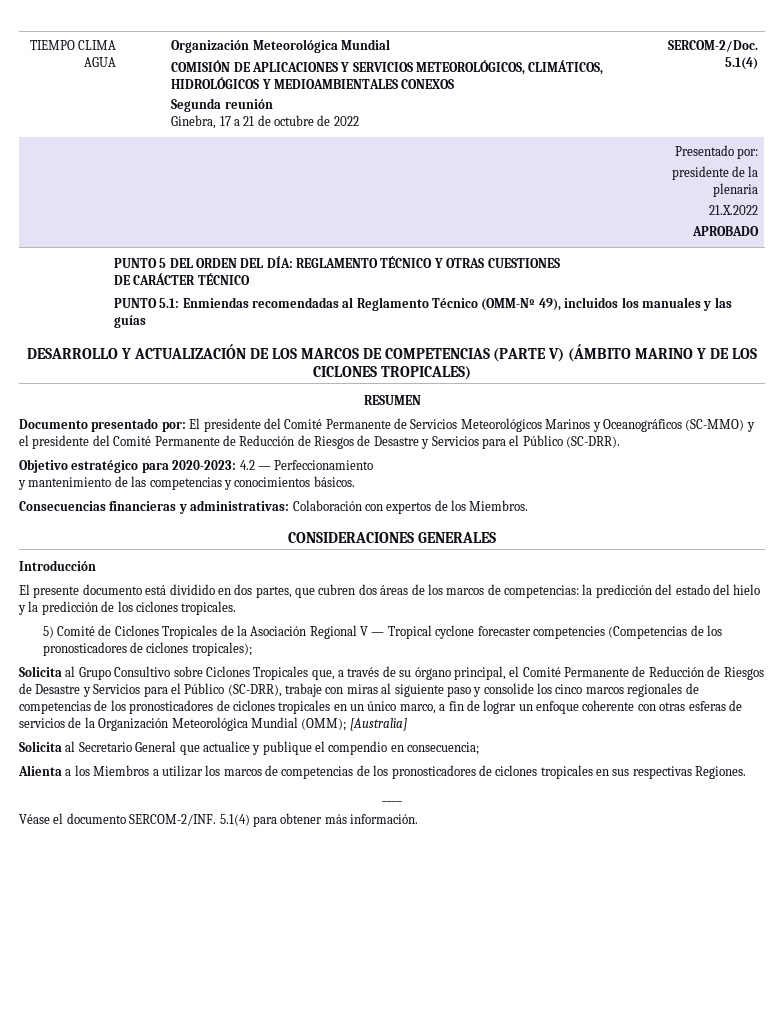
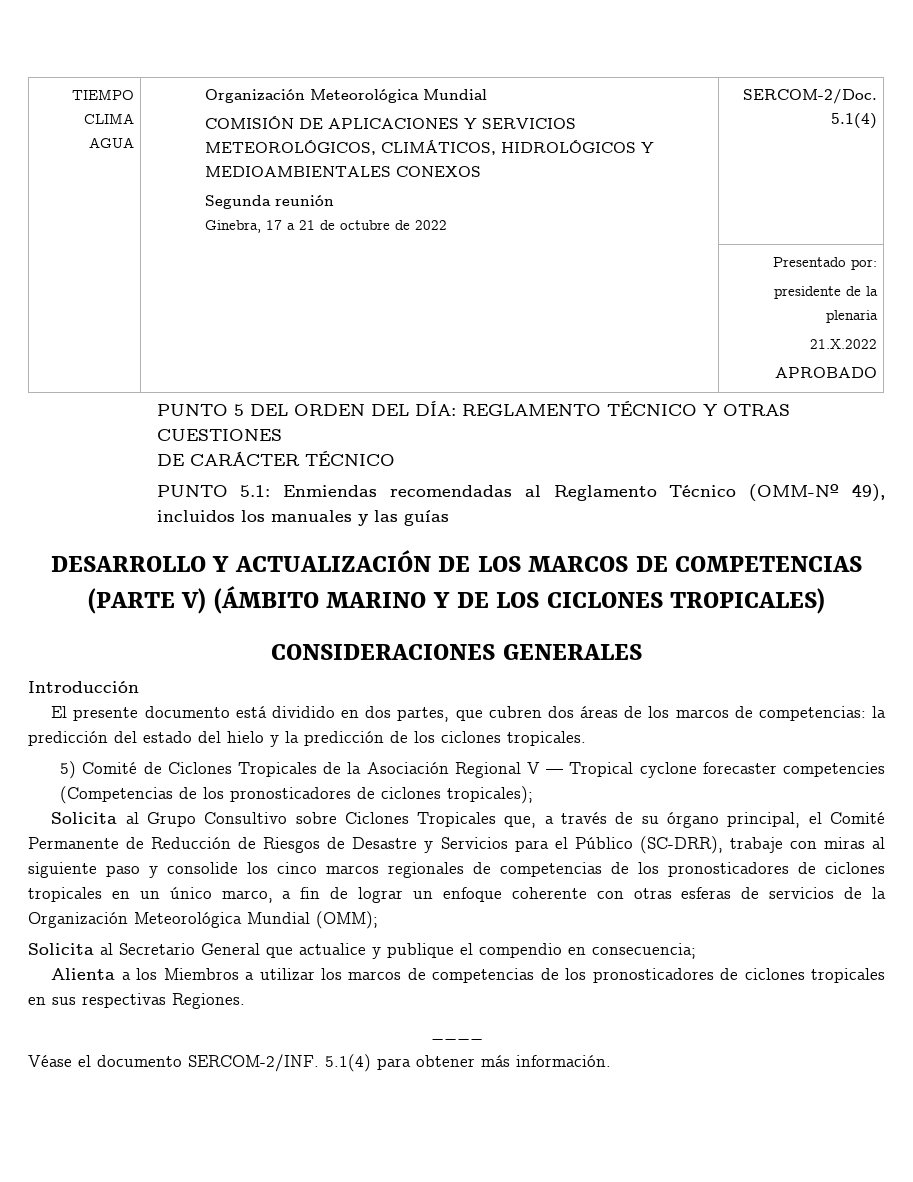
- RESUMEN
- Documento presentado por: El presidente del Comité Permanente de Servicios Meteorológicos Marinos y Oceanográficos (SC-MMO) y el presidente del Comité Permanente de Reducción de Riesgos de Desastre y Servicios para el Público (SC-DRR).
- Objetivo estratégico para 2020-2023: 4.2 — Perfeccionamiento
- y mantenimiento de las competencias y conocimientos básicos.
- Consecuencias financieras y administrativas: Colaboración con expertos de los Miembros.
- [Australia]

